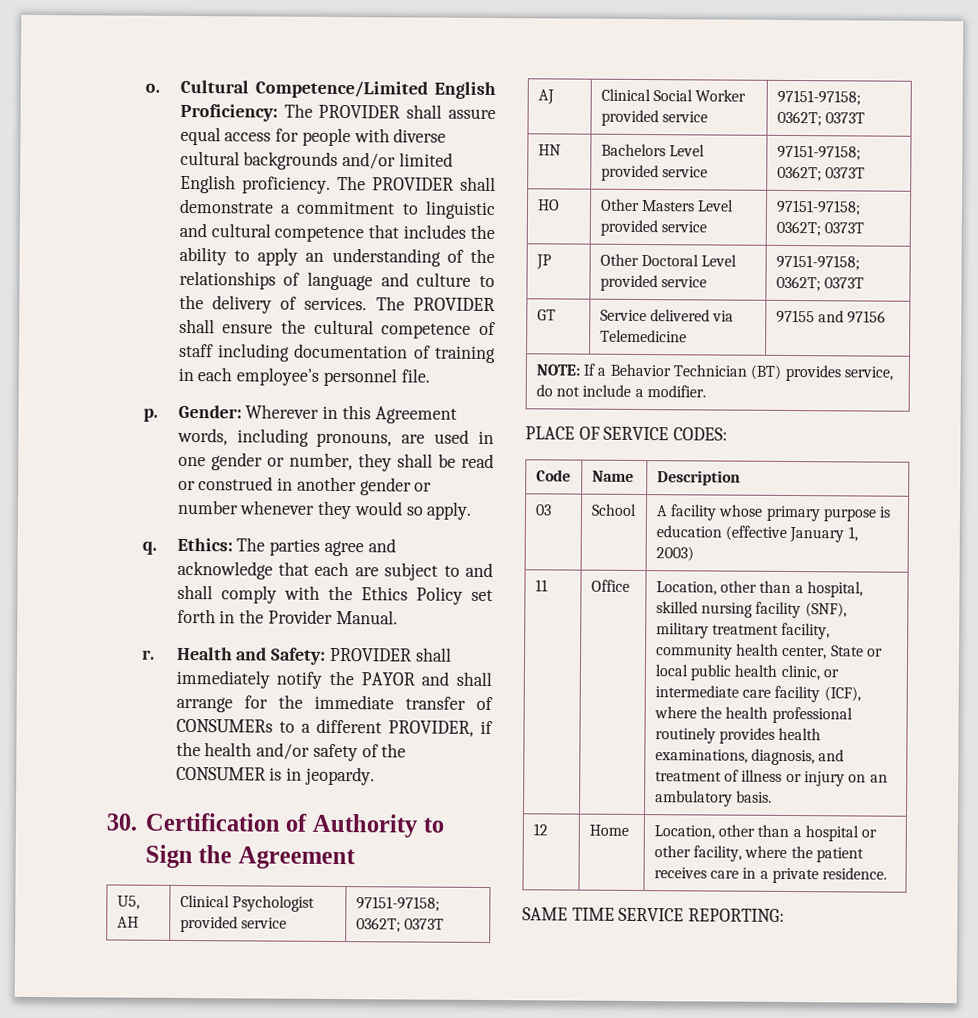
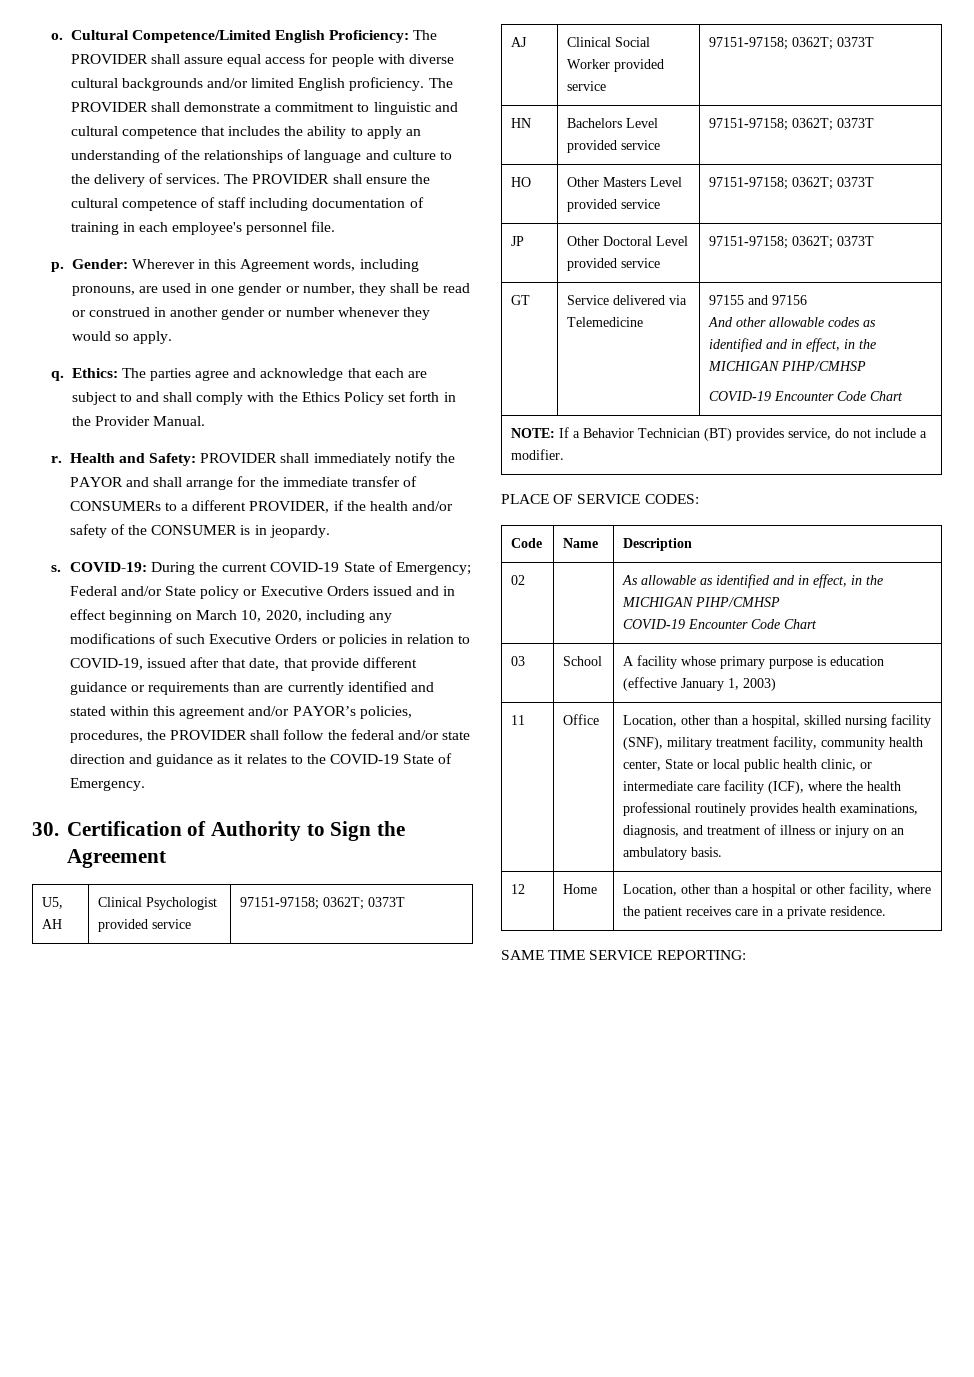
+ s. COVID-19: During the current COVID-19 State of Emergency; Federal and/or State policy or Executive Orders issued and in effect beginning on March 10, 2020, including any modifications of such Executive Orders or policies in relation to COVID-19, issued after that date, that provide different guidance or requirements than are currently identified and stated within this agreement and/or PAYOR’s policies, procedures, the PROVIDER shall follow the federal and/or state direction and guidance as it relates to the COVID-19 State of Emergency.
  GT | Service delivered via Telemedicine | 97155 and 97156
+ And other allowable codes as identified and in effect, in the MICHIGAN PIHP/CMHSP
+ COVID-19 Encounter Code Chart
+ 02 | | As allowable as identified and in effect, in the MICHIGAN PIHP/CMHSP
+ COVID-19 Encounter Code Chart

